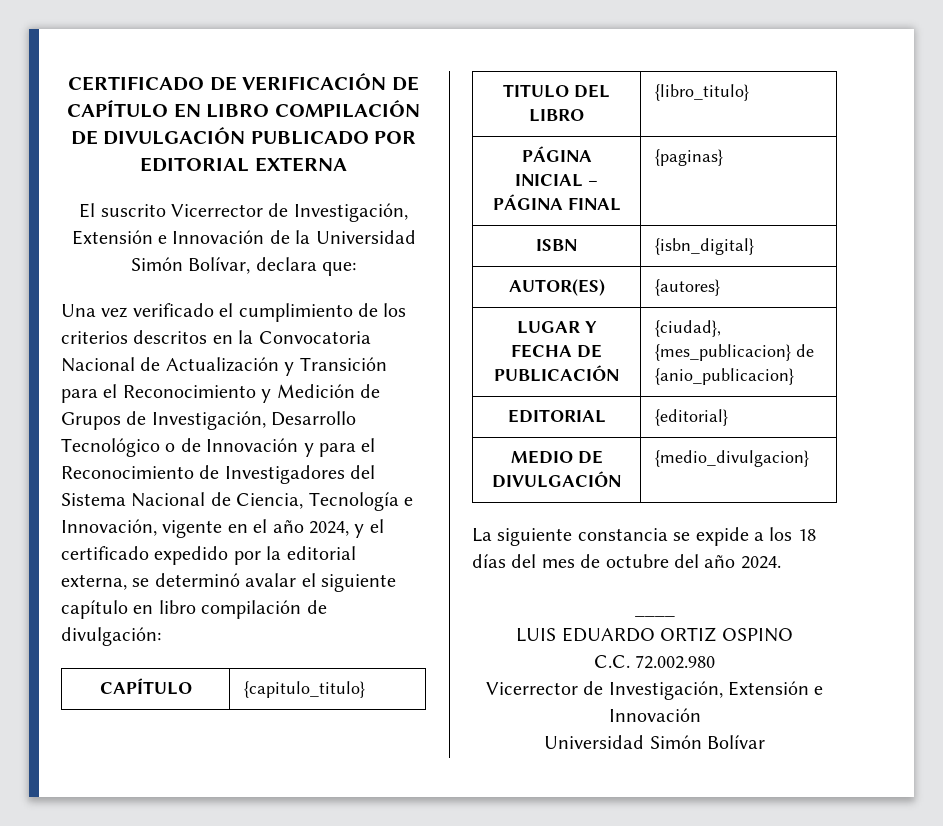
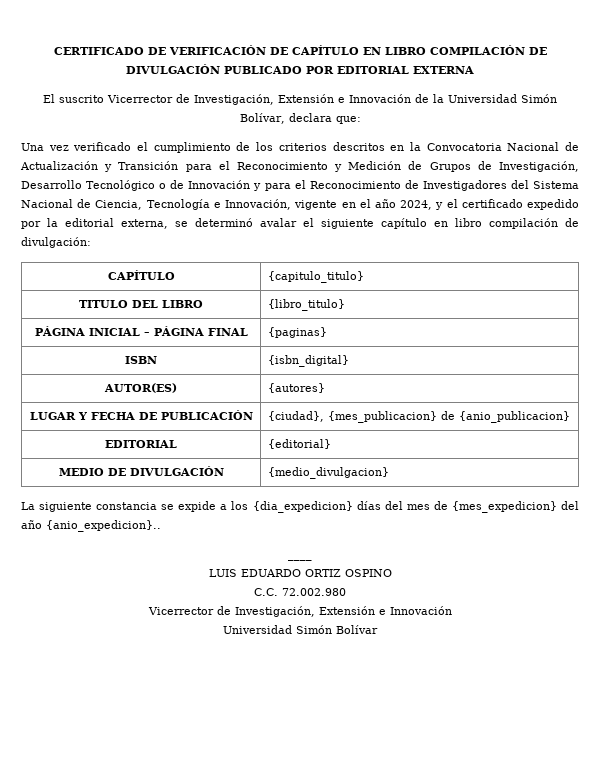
- La siguiente constancia se expide a los 18 días del mes de octubre del año 2024.
+ La siguiente constancia se expide a los {dia_expedicion} días del mes de {mes_expedicion} del año {anio_expedicion}..

